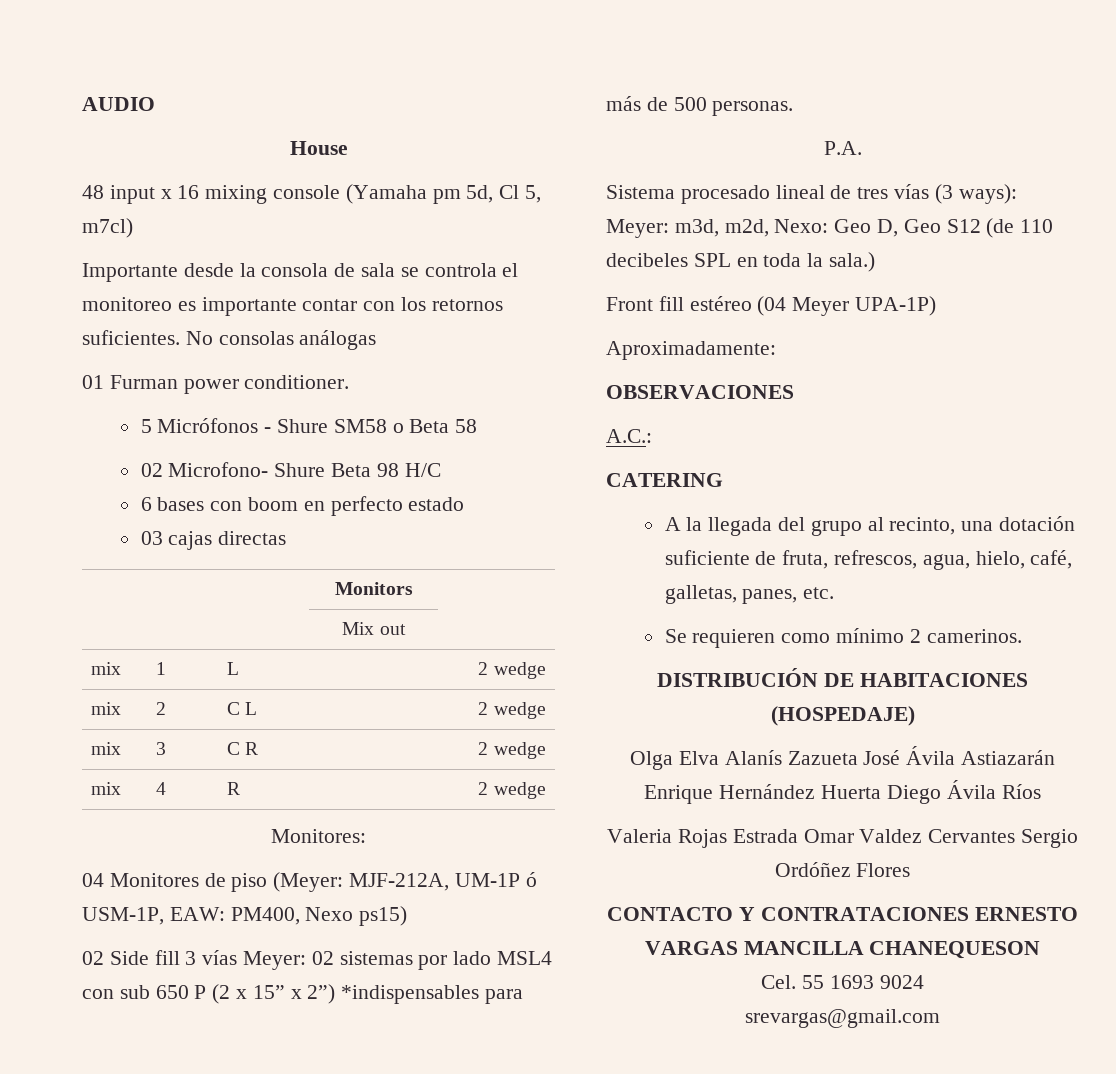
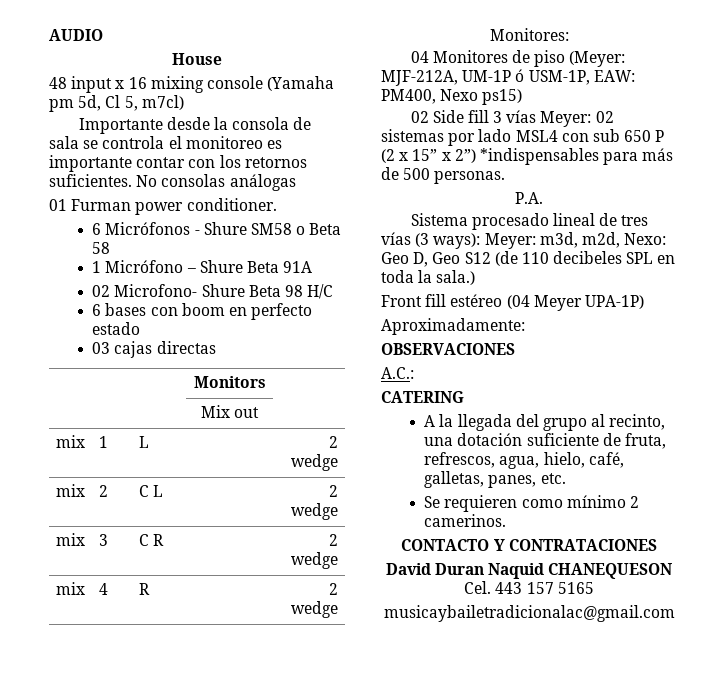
- 5 Micrófonos - Shure SM58 o Beta 58
+ 6 Micrófonos - Shure SM58 o Beta 58
+ 1 Micrófono – Shure Beta 91A
- DISTRIBUCIÓN DE HABITACIONES (HOSPEDAJE)
- Olga Elva Alanís Zazueta José Ávila Astiazarán Enrique Hernández Huerta Diego Ávila Ríos
- Valeria Rojas Estrada Omar Valdez Cervantes Sergio Ordóñez Flores
- CONTACTO Y CONTRATACIONES ERNESTO VARGAS MANCILLA CHANEQUESON
- Cel. 55 1693 9024
- srevargas@gmail.com
+ CONTACTO Y CONTRATACIONES
+ David Duran Naquid CHANEQUESON Cel. 443 157 5165
+ musicaybailetradicionalac@gmail.com

